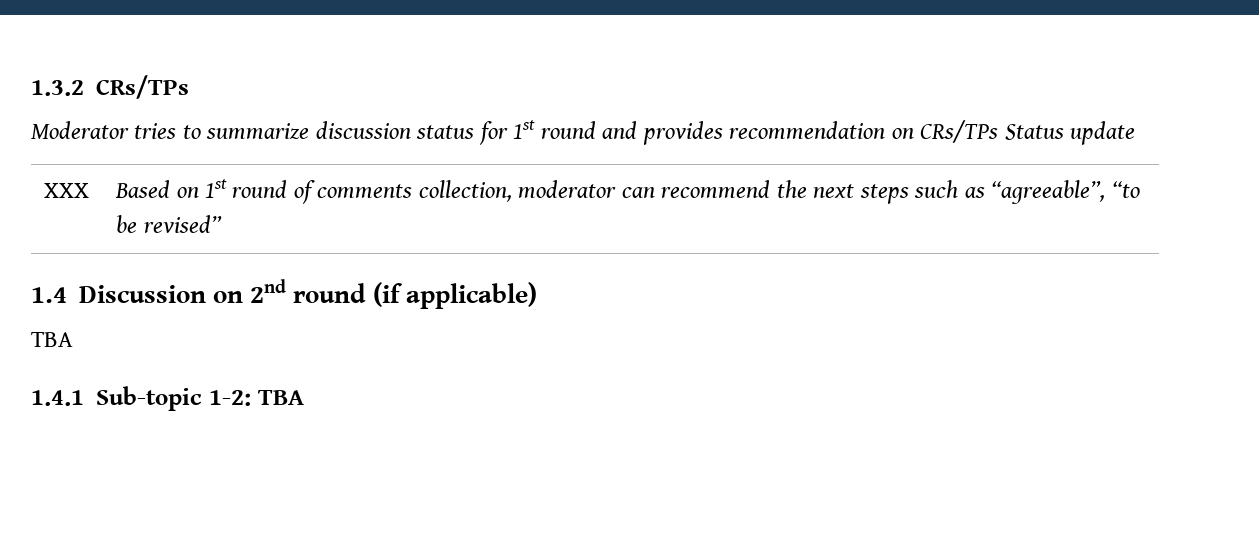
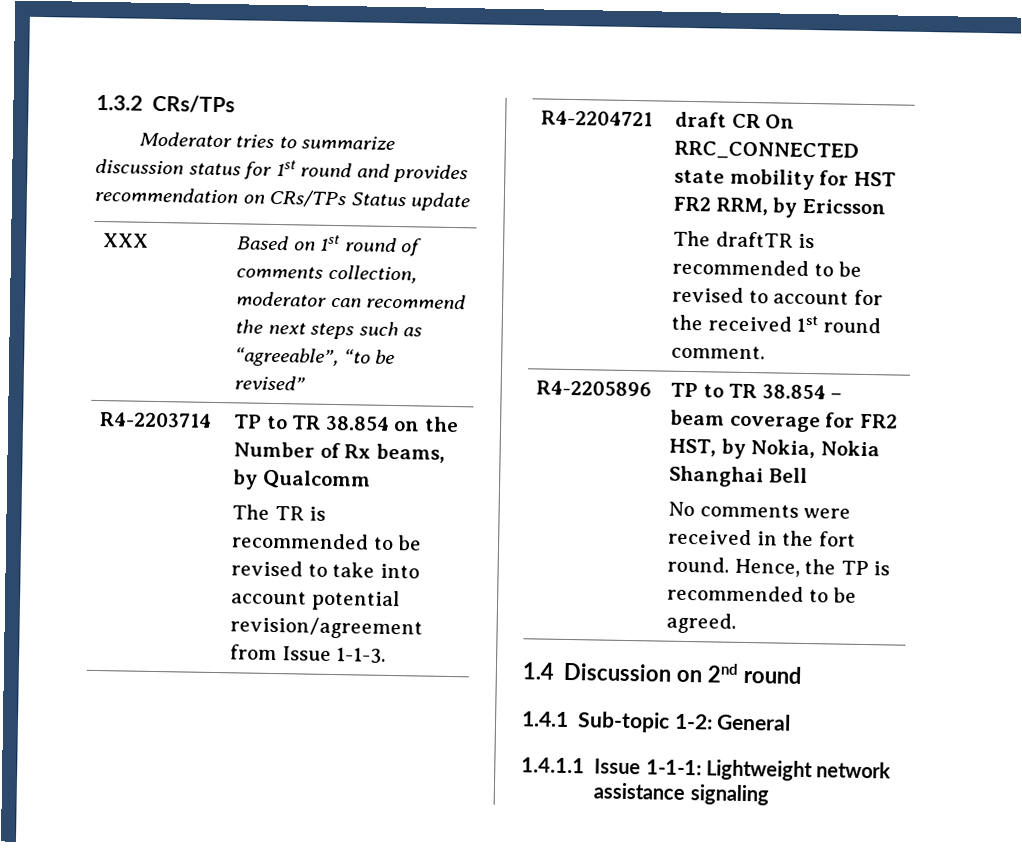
+ R4-2203714 | TP to TR 38.854 on the Number of Rx beams, by Qualcomm
+ The TR is recommended to be revised to take into account potential revision/agreement from Issue 1-1-3.
+ R4-2204721 | draft CR On RRC_CONNECTED state mobility for HST FR2 RRM, by Ericsson
+ The draftTR is recommended to be revised to account for the received 1st round comment.
+ R4-2205896 | TP to TR 38.854 – beam coverage for FR2 HST, by Nokia, Nokia Shanghai Bell
+ No comments were received in the fort round. Hence, the TP is recommended to be agreed.
- 1.4 Discussion on 2nd round (if applicable)
- TBA
+ 1.4 Discussion on 2nd round
- 1.4.1 Sub-topic 1-2: TBA
+ 1.4.1 Sub-topic 1-2: General
+ 1.4.1.1 Issue 1-1-1: Lightweight network assistance signaling

